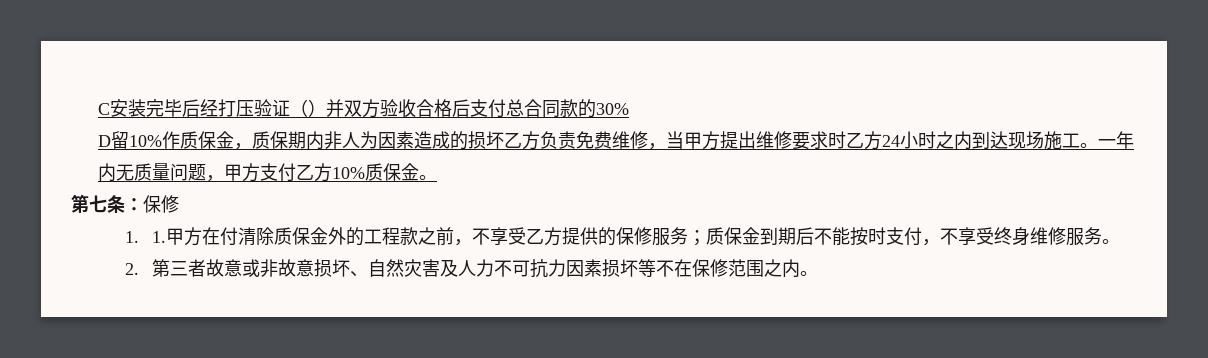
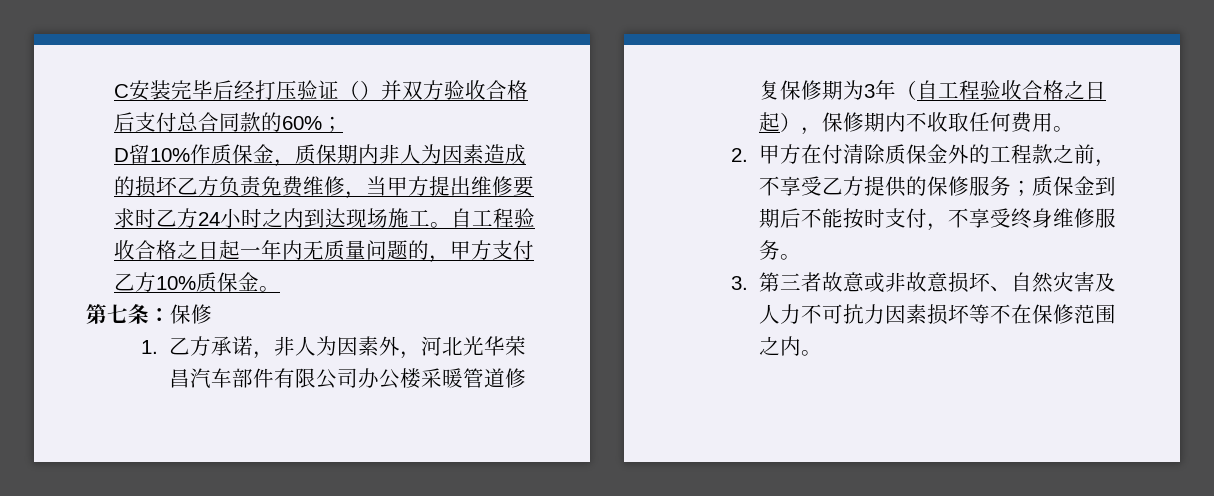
- C安装完毕后经打压验证（）并双方验收合格后支付总合同款的30%
+ C安装完毕后经打压验证（）并双方验收合格后支付总合同款的60%；
- 一年内无质量问题，甲方支付乙方10%质保金。
+ 自工程验收合格之日起一年内无质量问题的，甲方支付乙方10%质保金。
- 1. 1.甲方在付清除质保金外的工程款之前，不享受乙方提供的保修服务；质保金到期后不能按时支付，不享受终身维修服务。
+ 1.乙方承诺，非人为因素外，河北光华荣昌汽车部件有限公司办公楼采暖管道修复保修期为3年（自工程验收合格之日起），保修期内不收取任何费用。
+ 2.甲方在付清除质保金外的工程款之前，不享受乙方提供的保修服务；质保金到期后不能按时支付，不享受终身维修服务。
- 2.第三者故意或非故意损坏、自然灾害及人力不可抗力因素损坏等不在保修范围之内。
+ 3.第三者故意或非故意损坏、自然灾害及人力不可抗力因素损坏等不在保修范围之内。

